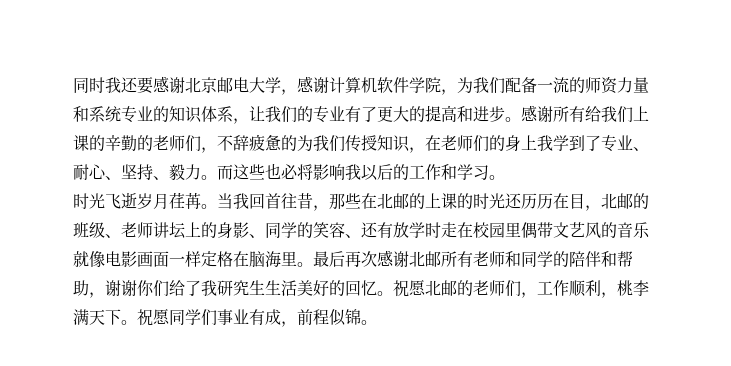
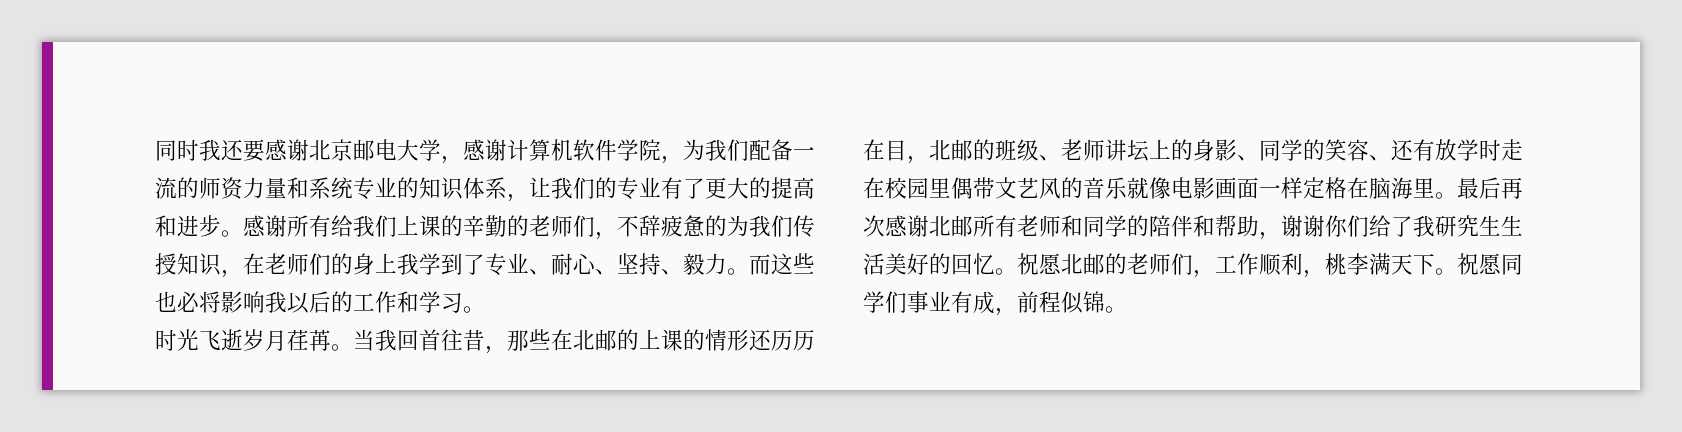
- 当我回首往昔，那些在北邮的上课的时光还历历在目，北邮的班级、老师讲坛上的身影、同学的笑容、还有放学时走在校园里偶带文艺风的音乐就像电影画面一样定格在脑海里。
+ 当我回首往昔，那些在北邮的上课的情形还历历在目，北邮的班级、老师讲坛上的身影、同学的笑容、还有放学时走在校园里偶带文艺风的音乐就像电影画面一样定格在脑海里。

